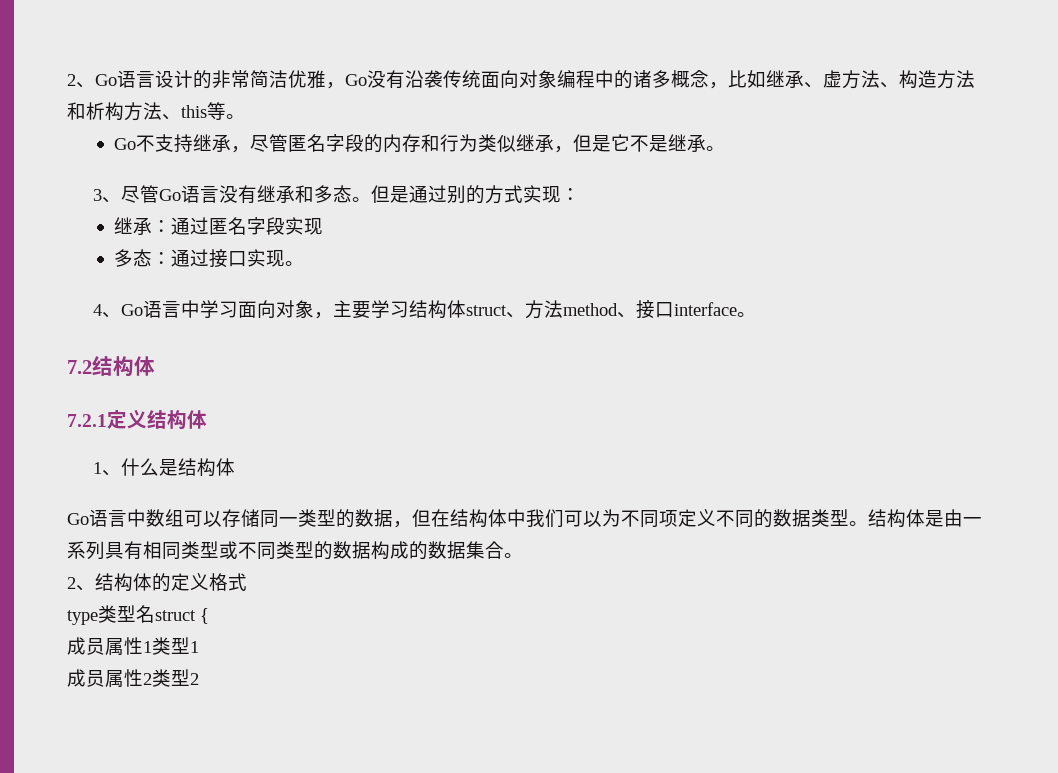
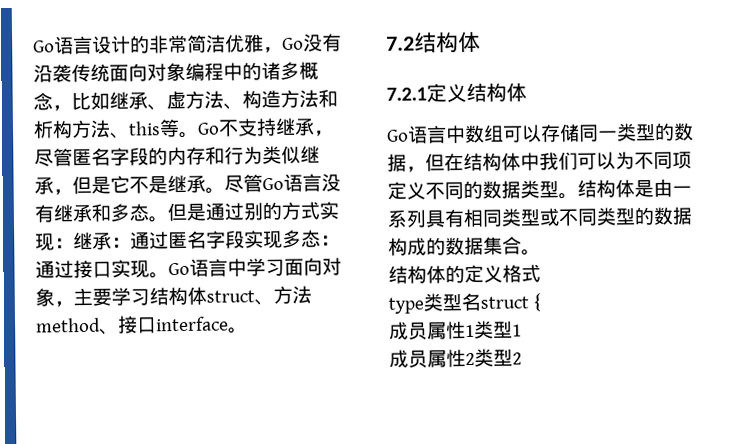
- 2、Go语言设计的非常简洁优雅，Go没有沿袭传统面向对象编程中的诸多概念，比如继承、虚方法、构造方法和析构方法、this等。
- Go不支持继承，尽管匿名字段的内存和行为类似继承，但是它不是继承。
- 3、尽管Go语言没有继承和多态。
+ Go语言设计的非常简洁优雅，Go没有沿袭传统面向对象编程中的诸多概念，比如继承、虚方法、构造方法和析构方法、this等。Go不支持继承，尽管匿名字段的内存和行为类似继承，但是它不是继承。尽管Go语言没有继承和多态。
- 但是通过别的方式实现：
- 继承：通过匿名字段实现
- 多态：通过接口实现。
- 4、Go语言中学习面向对象，主要学习结构体struct、方法method、接口interface。
+ 但是通过别的方式实现：继承：通过匿名字段实现多态：通过接口实现。Go语言中学习面向对象，主要学习结构体struct、方法method、接口interface。
- 1、什么是结构体
- 2、结构体的定义格式
+ 结构体的定义格式

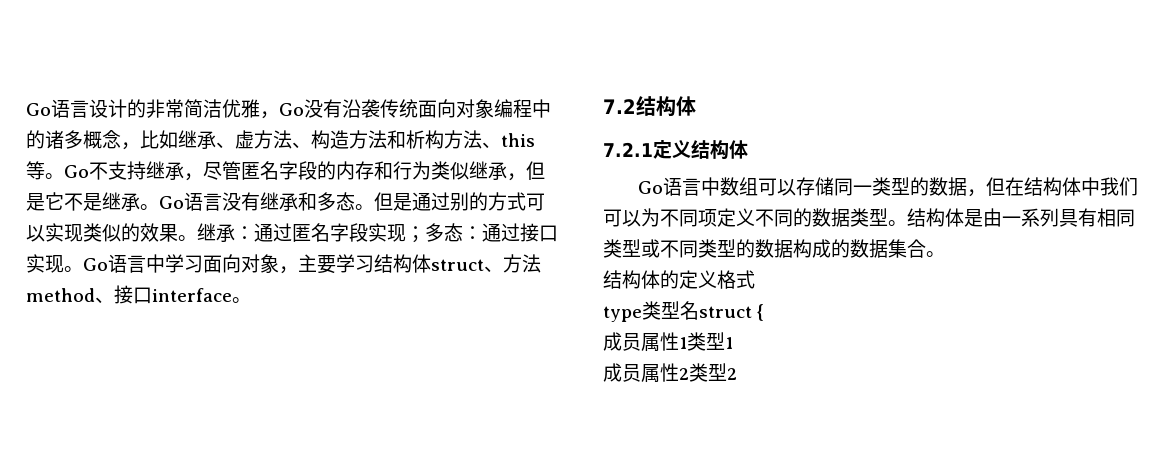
- 尽管Go语言没有继承和多态。
+ Go语言没有继承和多态。
- 但是通过别的方式实现：继承：通过匿名字段实现多态：通过接口实现。
+ 但是通过别的方式可以实现类似的效果。继承：通过匿名字段实现；多态：通过接口实现。

